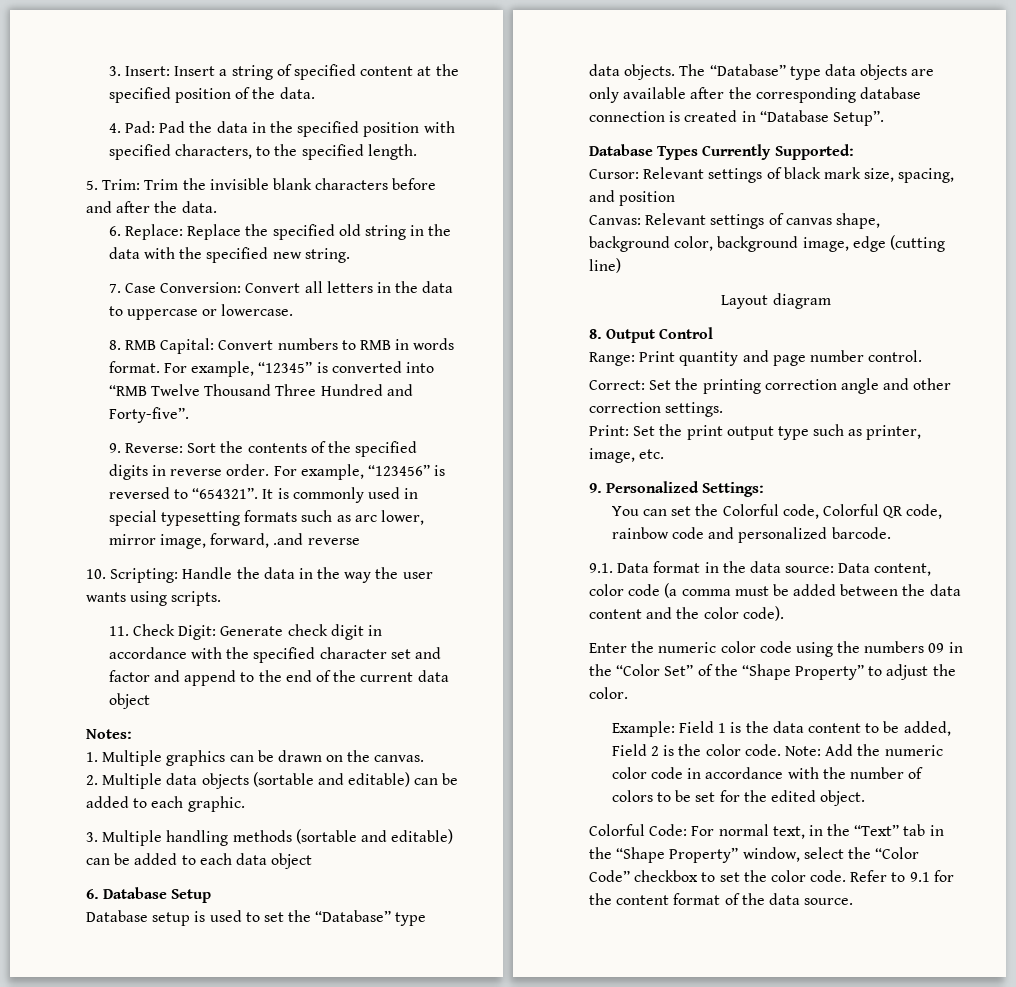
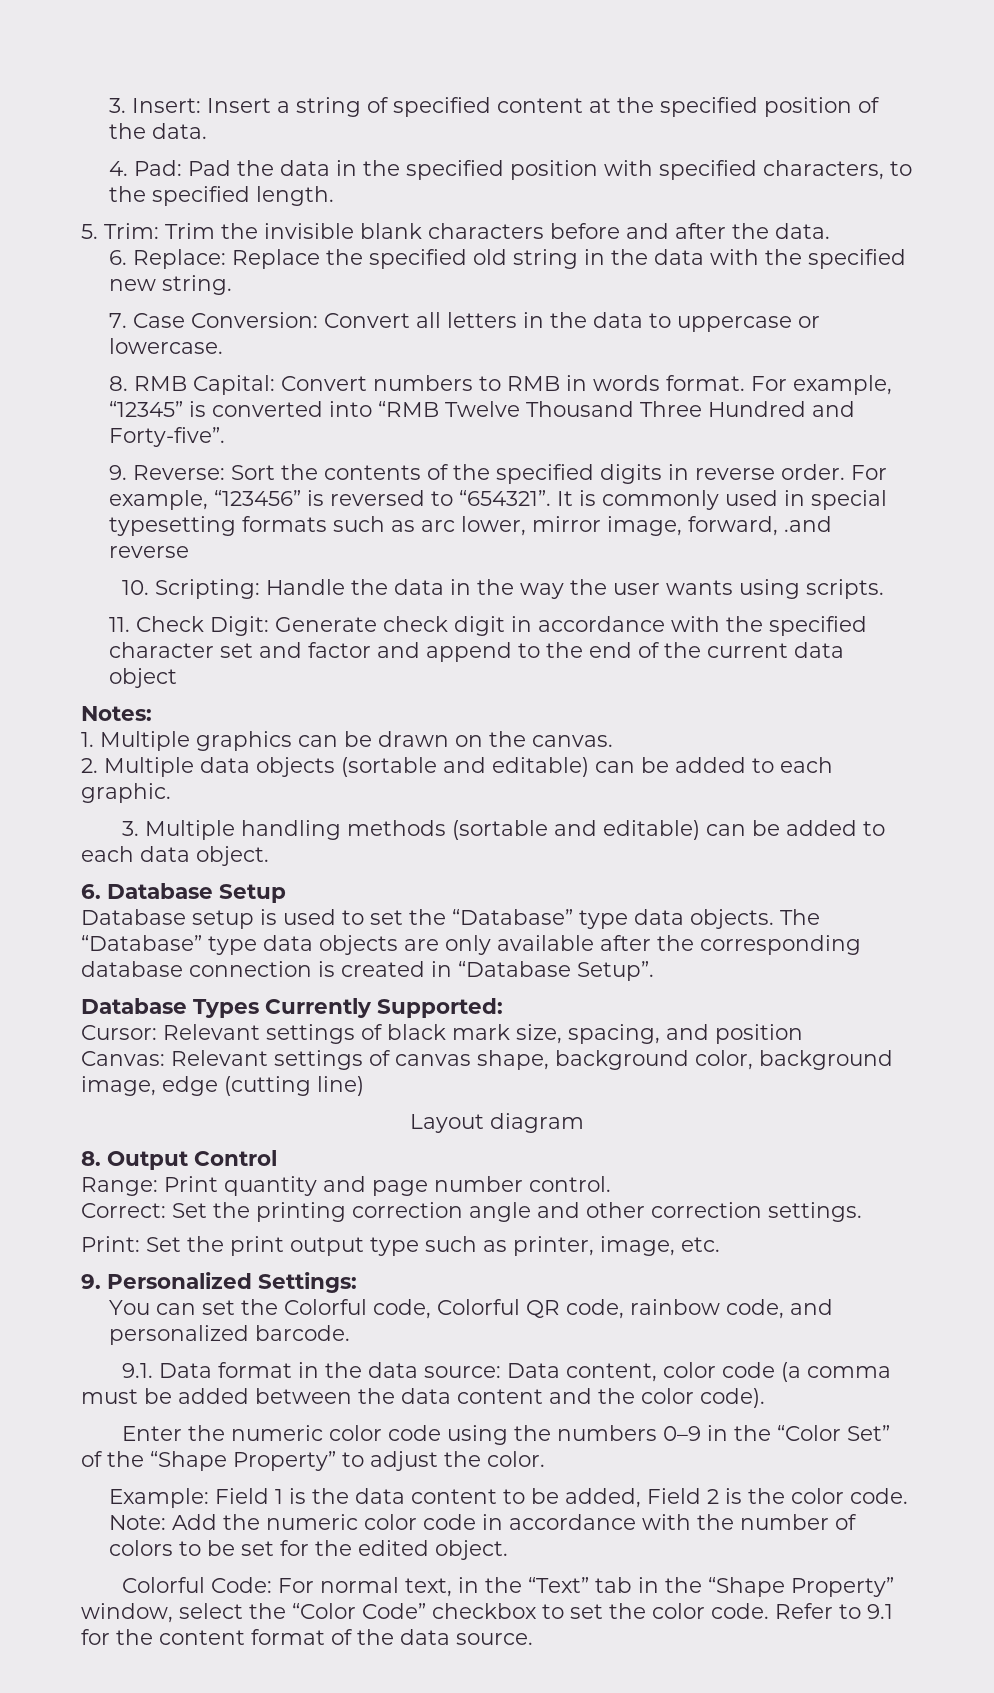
- 3. Multiple handling methods (sortable and editable) can be added to each data object
+ 3. Multiple handling methods (sortable and editable) can be added to each data object.
- You can set the Colorful code, Colorful QR code, rainbow code and personalized barcode.
+ You can set the Colorful code, Colorful QR code, rainbow code, and personalized barcode.
- Enter the numeric color code using the numbers 09 in the “Color Set” of the “Shape Property” to adjust the color.
+ Enter the numeric color code using the numbers 0–9 in the “Color Set” of the “Shape Property” to adjust the color.

